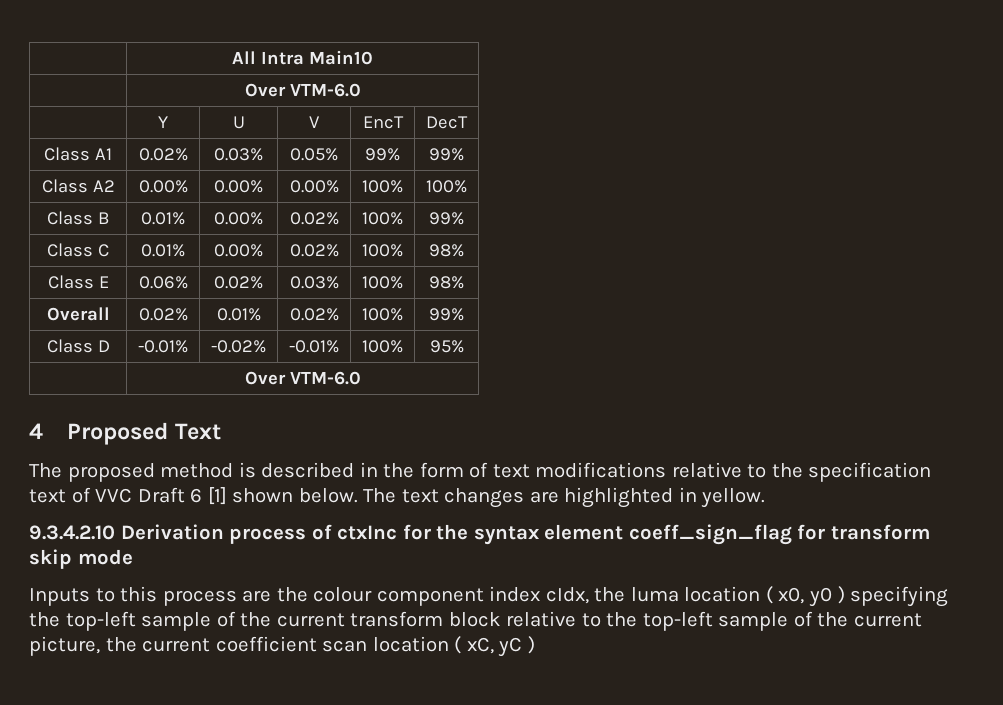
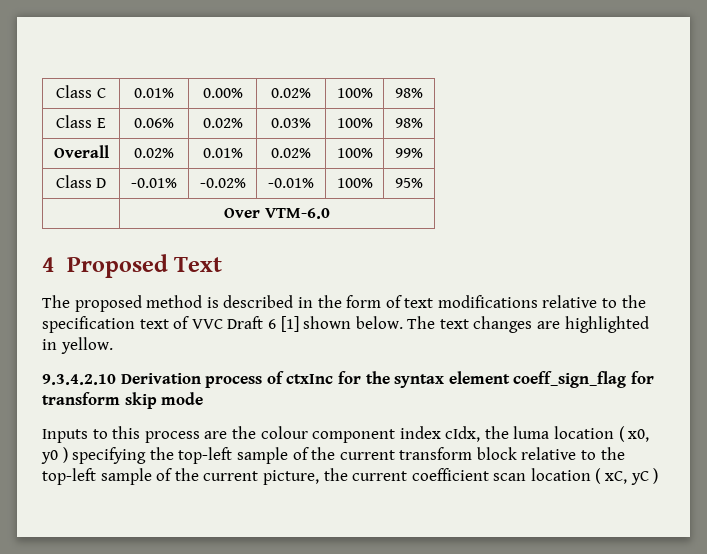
- | All Intra Main10
- | Over VTM-6.0
- | Y | U | V | EncT | DecT
- Class A1 | 0.02% | 0.03% | 0.05% | 99% | 99%
- Class A2 | 0.00% | 0.00% | 0.00% | 100% | 100%
- Class B | 0.01% | 0.00% | 0.02% | 100% | 99%

